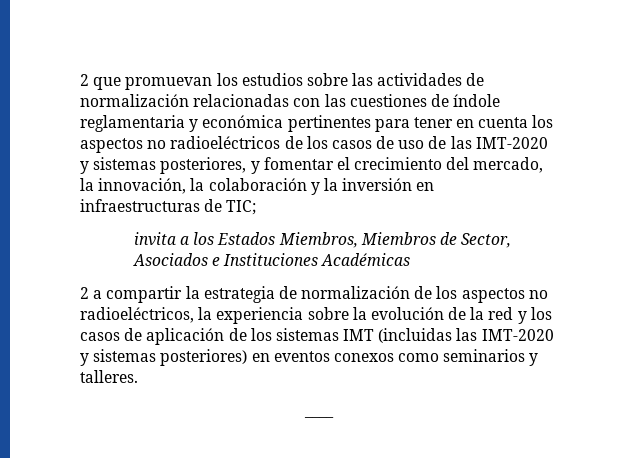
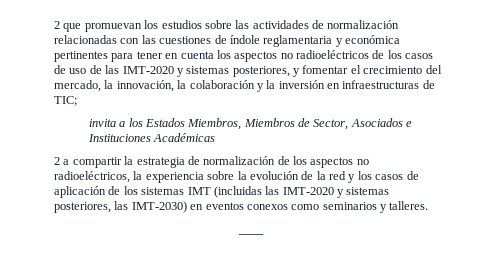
- 2 a compartir la estrategia de normalización de los aspectos no radioeléctricos, la experiencia sobre la evolución de la red y los casos de aplicación de los sistemas IMT (incluidas las IMT-2020 y sistemas posteriores) en eventos conexos como seminarios y talleres.
+ 2 a compartir la estrategia de normalización de los aspectos no radioeléctricos, la experiencia sobre la evolución de la red y los casos de aplicación de los sistemas IMT (incluidas las IMT-2020 y sistemas posteriores, las IMT-2030) en eventos conexos como seminarios y talleres.

